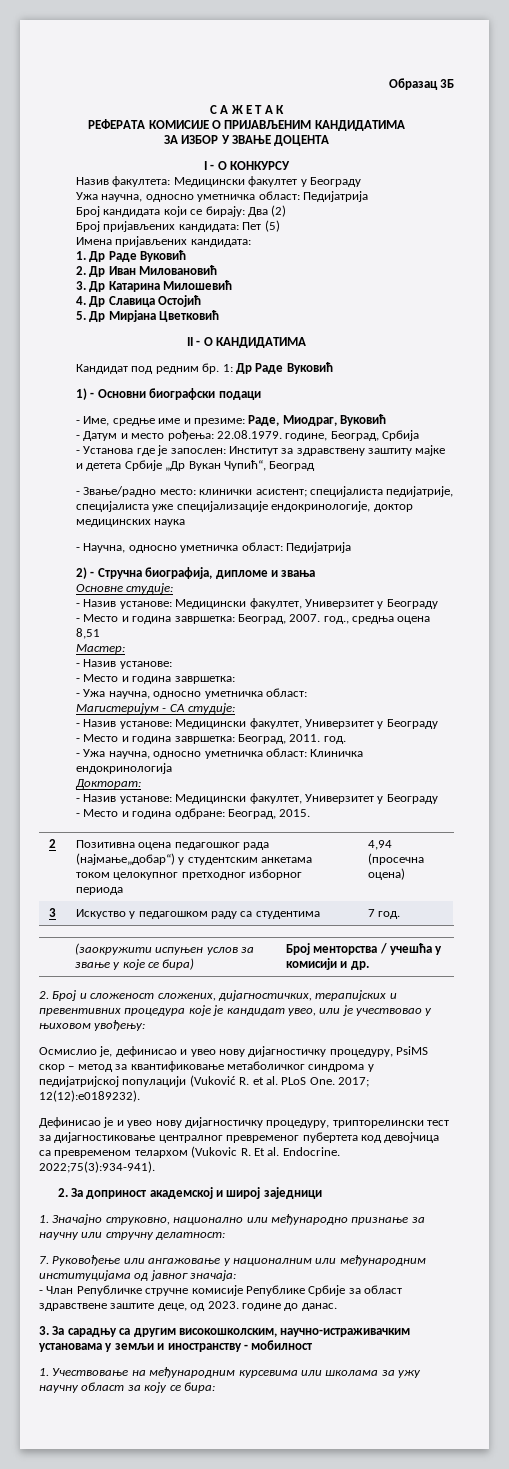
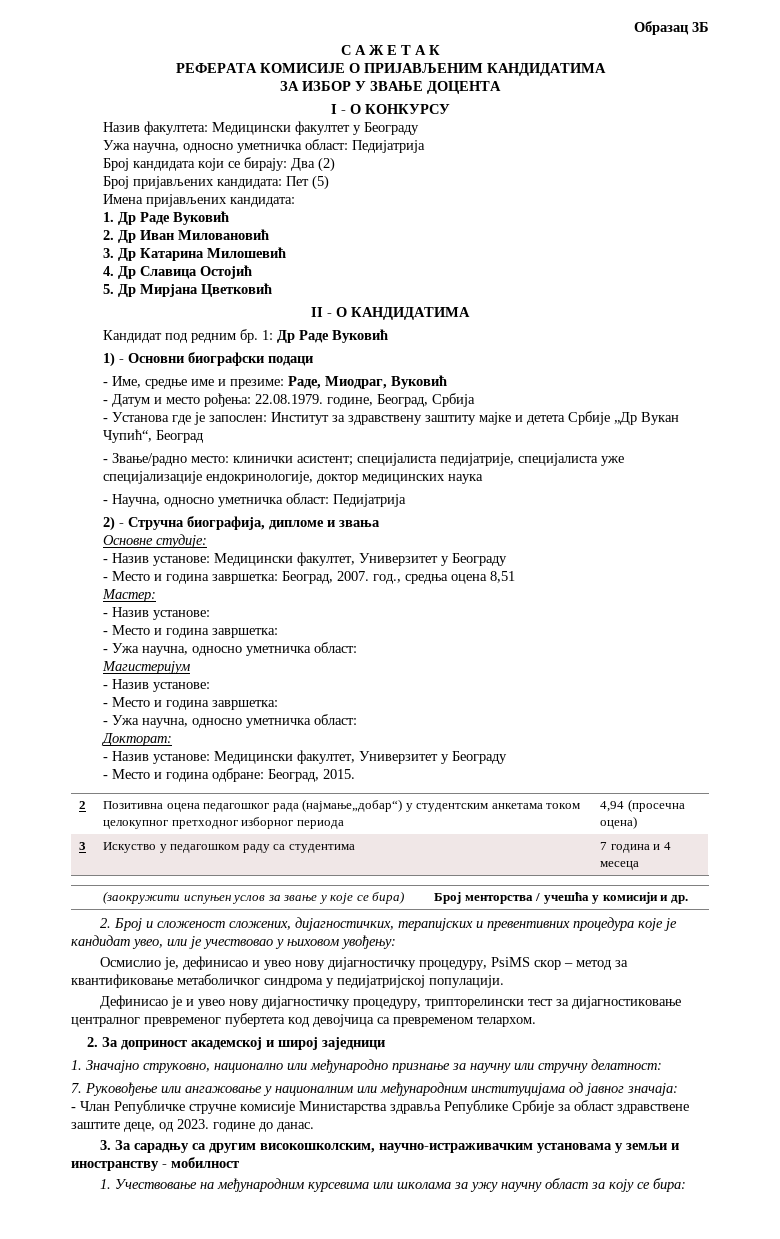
- Магистеријум - СА студије:
- - Назив установе: Медицински факултет, Универзитет у Београду
- - Место и година завршетка: Београд, 2011. год.
- - Ужа научна, односно уметничка област: Клиничка ендокринологија
+ Магистеријум
+ - Назив установе:
+ - Место и година завршетка:
+ - Ужа научна, односно уметничка област:
- 3 | Искуство у педагошком раду са студентима | 7 год.
+ 3 | Искуство у педагошком раду са студентима | 7 година и 4 месеца
- Осмислио је, дефинисао и увео нову дијагностичку процедуру, PsiMS скор – метод за квантификовање метаболичког синдрома у педијатријској популацији (Vuković R. et al. PLoS One. 2017; 12(12):e0189232).
+ Осмислио је, дефинисао и увео нову дијагностичку процедуру, PsiMS скор – метод за квантификовање метаболичког синдрома у педијатријској популацији.
- Дефинисао је и увео нову дијагностичку процедуру, трипторелински тест за дијагностиковање централног превременог пубертета код девојчица са превременом телархом (Vukovic R. Et al. Endocrine. 2022;75(3):934-941).
+ Дефинисао је и увео нову дијагностичку процедуру, трипторелински тест за дијагностиковање централног превременог пубертета код девојчица са превременом телархом.
- - Члан Републичке стручне комисије Републике Србије за област здравствене заштите деце, од 2023. године до данас.
+ - Члан Републичке стручне комисије Министарства здравља Републике Србије за област здравствене заштите деце, од 2023. године до данас.

